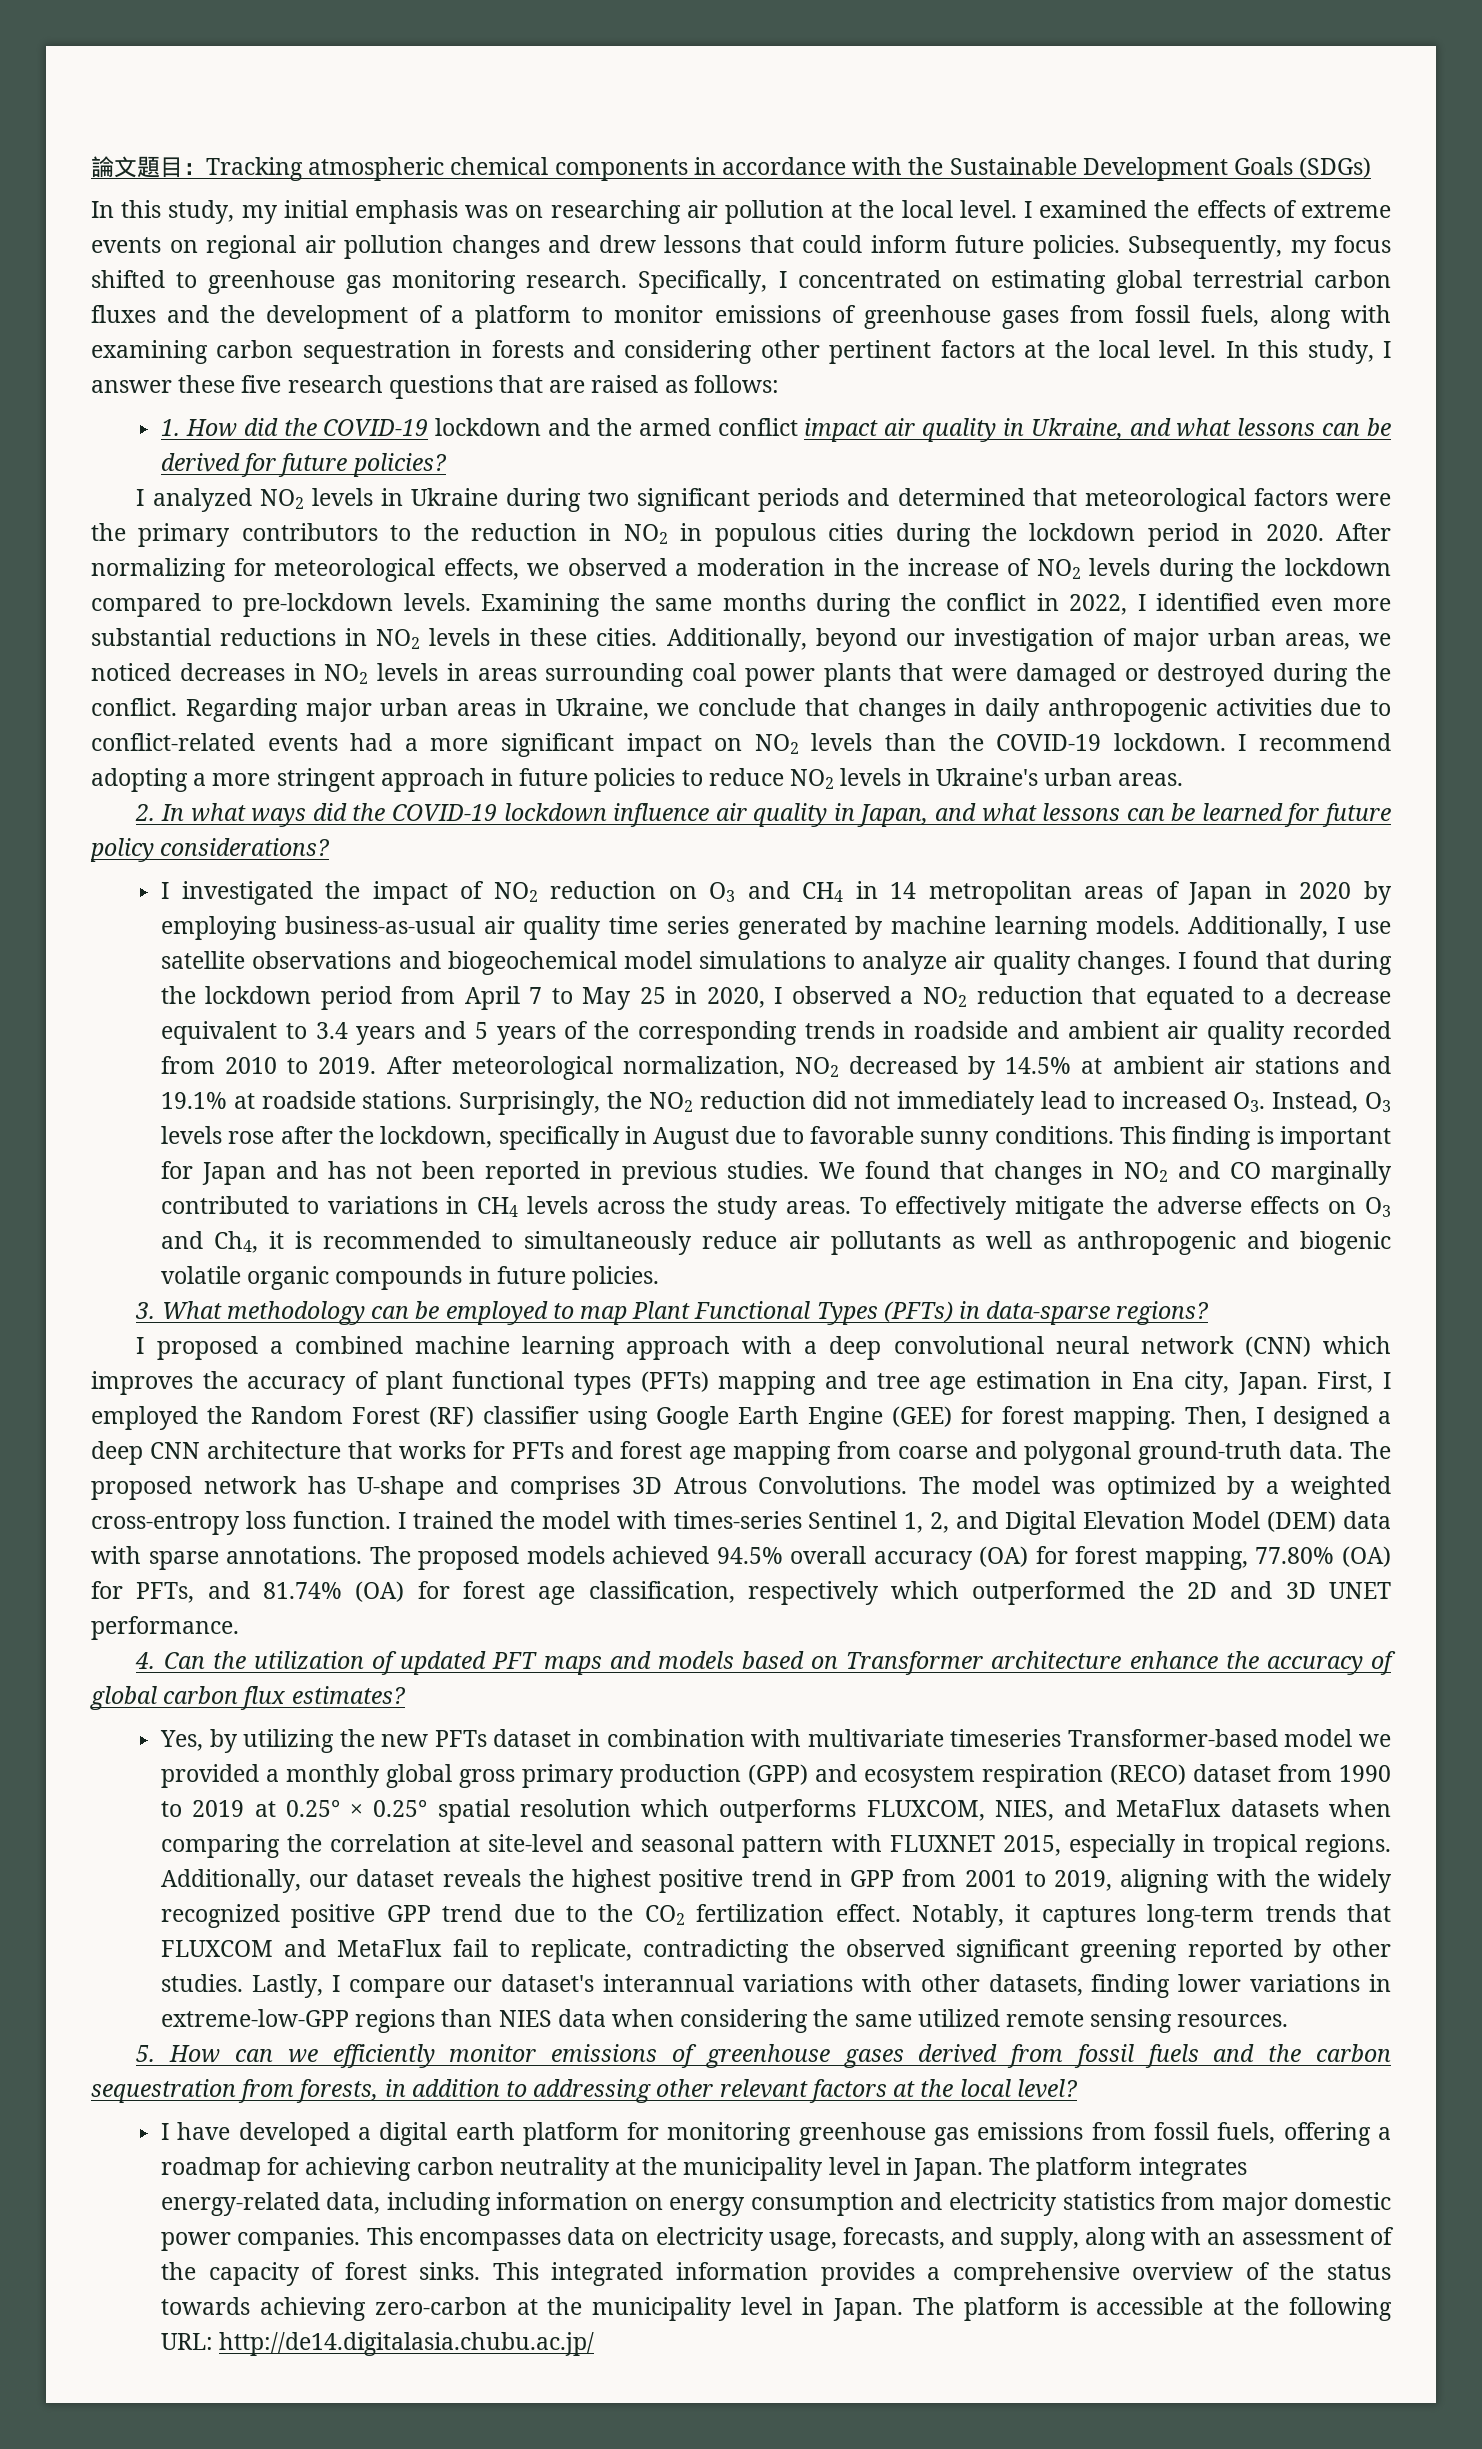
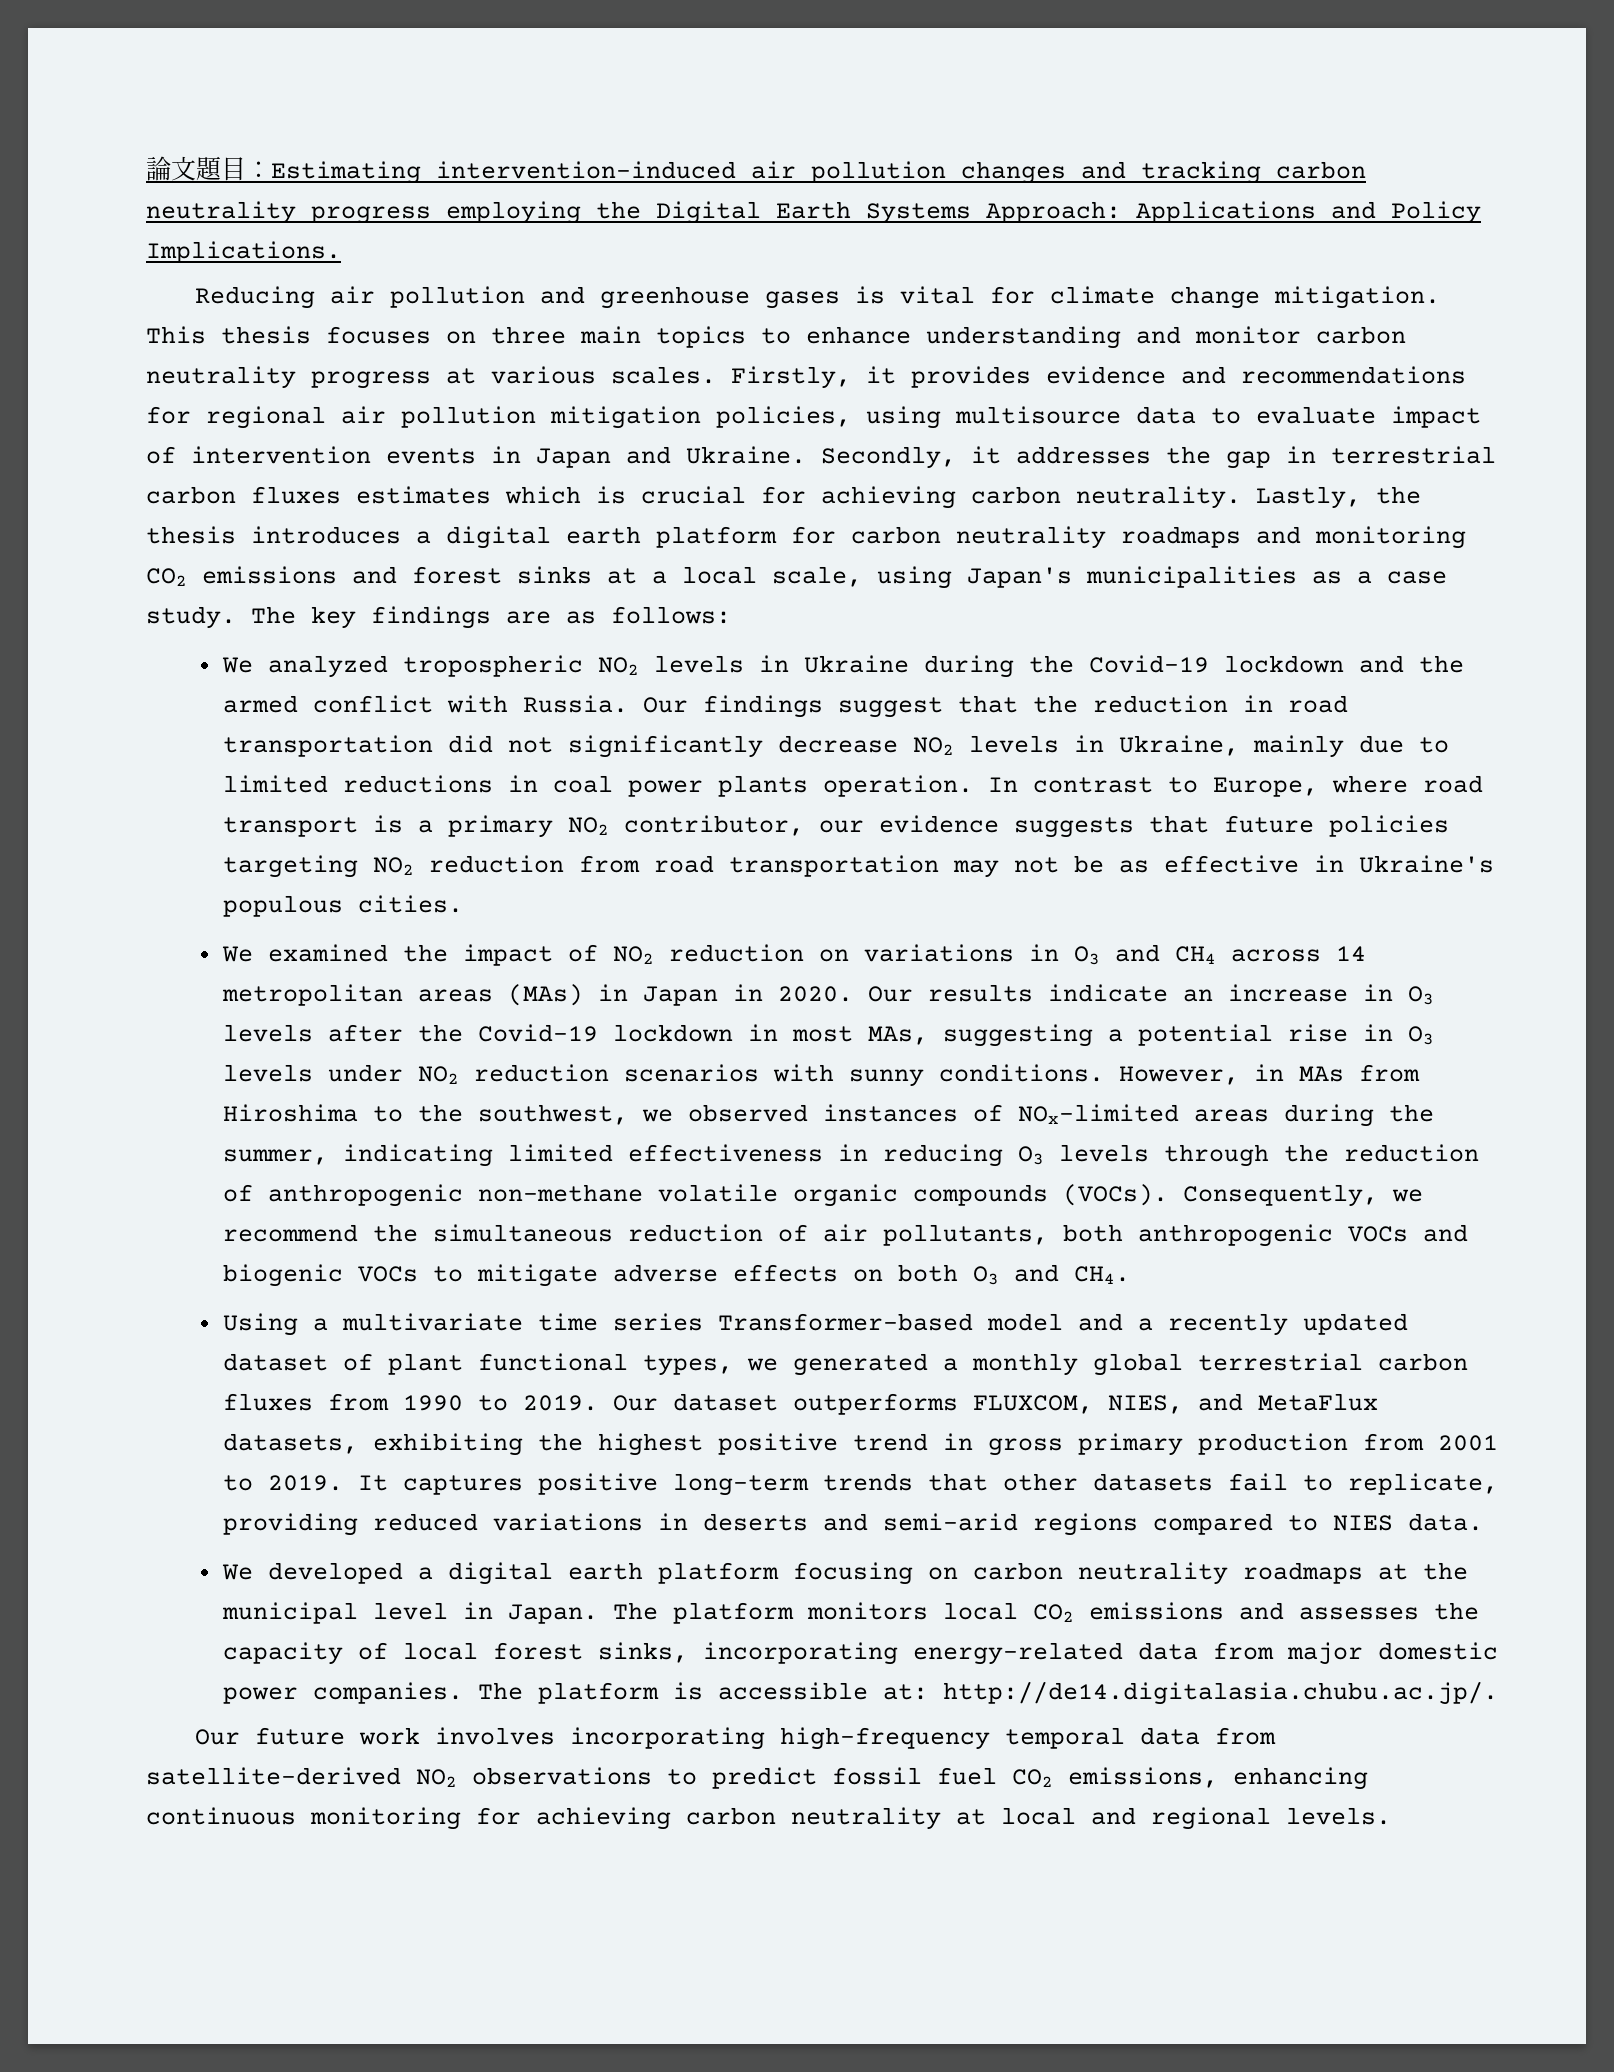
- 論文題目：Tracking atmospheric chemical components in accordance with the Sustainable Development Goals (SDGs)
- In this study, my initial emphasis was on researching air pollution at the local level. I examined the effects of extreme events on regional air pollution changes and drew lessons that could inform future policies. Subsequently, my focus shifted to greenhouse gas monitoring research. Specifically, I concentrated on estimating global terrestrial carbon fluxes and the development of a platform to monitor emissions of greenhouse gases from fossil fuels, along with examining carbon sequestration in forests and considering other pertinent factors at the local level. In this study, I answer these five research questions that are raised as follows:
- 1. How did the COVID-19 lockdown and the armed conflict impact air quality in Ukraine, and what lessons can be derived for future policies?
- I analyzed NO2 levels in Ukraine during two significant periods and determined that meteorological factors were the primary contributors to the reduction in NO2 in populous cities during the lockdown period in 2020. After normalizing for meteorological effects, we observed a moderation in the increase of NO2 levels during the lockdown compared to pre-lockdown levels. Examining the same months during the conflict in 2022, I identified even more substantial reductions in NO2 levels in these cities. Additionally, beyond our investigation of major urban areas, we noticed decreases in NO2 levels in areas surrounding coal power plants that were damaged or destroyed during the conflict. Regarding major urban areas in Ukraine, we conclude that changes in daily anthropogenic activities due to conflict-related events had a more significant impact on NO2 levels than the COVID-19 lockdown. I recommend adopting a more stringent approach in future policies to reduce NO2 levels in Ukraine's urban areas.
- 2. In what ways did the COVID-19 lockdown influence air quality in Japan, and what lessons can be learned for future policy considerations?
- I investigated the impact of NO2 reduction on O3 and CH4 in 14 metropolitan areas of Japan in 2020 by employing business-as-usual air quality time series generated by machine learning models. Additionally, I use satellite observations and biogeochemical model simulations to analyze air quality changes. I found that during the lockdown period from April 7 to May 25 in 2020, I observed a NO2 reduction that equated to a decrease equivalent to 3.4 years and 5 years of the corresponding trends in roadside and ambient air quality recorded from 2010 to 2019. After meteorological normalization, NO2 decreased by 14.5% at ambient air stations and 19.1% at roadside stations. Surprisingly, the NO2 reduction did not immediately lead to increased O3. Instead, O3 levels rose after the lockdown, specifically in August due to favorable sunny conditions. This finding is important for Japan and has not been reported in previous studies. We found that changes in NO2 and CO marginally contributed to variations in CH4 levels across the study areas. To effectively mitigate the adverse effects on O3 and Ch4, it is recommended to simultaneously reduce air pollutants as well as anthropogenic and biogenic volatile organic compounds in future policies.
- 3. What methodology can be employed to map Plant Functional Types (PFTs) in data-sparse regions?
- I proposed a combined machine learning approach with a deep convolutional neural network (CNN) which improves the accuracy of plant functional types (PFTs) mapping and tree age estimation in Ena city, Japan. First, I employed the Random Forest (RF) classifier using Google Earth Engine (GEE) for forest mapping. Then, I designed a deep CNN architecture that works for PFTs and forest age mapping from coarse and polygonal ground-truth data. The proposed network has U-shape and comprises 3D Atrous Convolutions. The model was optimized by a weighted cross-entropy loss function. I trained the model with times-series Sentinel 1, 2, and Digital Elevation Model (DEM) data with sparse annotations. The proposed models achieved 94.5% overall accuracy (OA) for forest mapping, 77.80% (OA) for PFTs, and 81.74% (OA) for forest age classification, respectively which outperformed the 2D and 3D UNET performance.
- 4. Can the utilization of updated PFT maps and models based on Transformer architecture enhance the accuracy of global carbon flux estimates?
- Yes, by utilizing the new PFTs dataset in combination with multivariate timeseries Transformer-based model we provided a monthly global gross primary production (GPP) and ecosystem respiration (RECO) dataset from 1990 to 2019 at 0.25° × 0.25° spatial resolution which outperforms FLUXCOM, NIES, and MetaFlux datasets when comparing the correlation at site-level and seasonal pattern with FLUXNET 2015, especially in tropical regions. Additionally, our dataset reveals the highest positive trend in GPP from 2001 to 2019, aligning with the widely recognized positive GPP trend due to the CO2 fertilization effect. Notably, it captures long-term trends that FLUXCOM and MetaFlux fail to replicate, contradicting the observed significant greening reported by other studies. Lastly, I compare our dataset's interannual variations with other datasets, finding lower variations in extreme-low-GPP regions than NIES data when considering the same utilized remote sensing resources.
- 5. How can we efficiently monitor emissions of greenhouse gases derived from fossil fuels and the carbon sequestration from forests, in addition to addressing other relevant factors at the local level?
- I have developed a digital earth platform for monitoring greenhouse gas emissions from fossil fuels, offering a roadmap for achieving carbon neutrality at the municipality level in Japan. The platform integrates energy-related data, including information on energy consumption and electricity statistics from major domestic power companies. This encompasses data on electricity usage, forecasts, and supply, along with an assessment of the capacity of forest sinks. This integrated information provides a comprehensive overview of the status towards achieving zero-carbon at the municipality level in Japan. The platform is accessible at the following URL: http://de14.digitalasia.chubu.ac.jp/
+ 論文題目：Estimating intervention-induced air pollution changes and tracking carbon neutrality progress employing the Digital Earth Systems Approach: Applications and Policy Implications.
+ Reducing air pollution and greenhouse gases is vital for climate change mitigation. This thesis focuses on three main topics to enhance understanding and monitor carbon neutrality progress at various scales. Firstly, it provides evidence and recommendations for regional air pollution mitigation policies, using multisource data to evaluate impact of intervention events in Japan and Ukraine. Secondly, it addresses the gap in terrestrial carbon fluxes estimates which is crucial for achieving carbon neutrality. Lastly, the thesis introduces a digital earth platform for carbon neutrality roadmaps and monitoring CO2 emissions and forest sinks at a local scale, using Japan's municipalities as a case study. The key findings are as follows:
+ We analyzed tropospheric NO2 levels in Ukraine during the Covid-19 lockdown and the armed conflict with Russia. Our findings suggest that the reduction in road transportation did not significantly decrease NO2 levels in Ukraine, mainly due to limited reductions in coal power plants operation. In contrast to Europe, where road transport is a primary NO2 contributor, our evidence suggests that future policies targeting NO2 reduction from road transportation may not be as effective in Ukraine's populous cities.
+ We examined the impact of NO2 reduction on variations in O3 and CH4 across 14 metropolitan areas (MAs) in Japan in 2020. Our results indicate an increase in O3 levels after the Covid-19 lockdown in most MAs, suggesting a potential rise in O3 levels under NO2 reduction scenarios with sunny conditions. However, in MAs from Hiroshima to the southwest, we observed instances of NOx-limited areas during the summer, indicating limited effectiveness in reducing O3 levels through the reduction of anthropogenic non-methane volatile organic compounds (VOCs). Consequently, we recommend the simultaneous reduction of air pollutants, both anthropogenic VOCs and biogenic VOCs to mitigate adverse effects on both O3 and CH4.
+ Using a multivariate time series Transformer-based model and a recently updated dataset of plant functional types, we generated a monthly global terrestrial carbon fluxes from 1990 to 2019. Our dataset outperforms FLUXCOM, NIES, and MetaFlux datasets, exhibiting the highest positive trend in gross primary production from 2001 to 2019. It captures positive long-term trends that other datasets fail to replicate, providing reduced variations in deserts and semi-arid regions compared to NIES data.
+ We developed a digital earth platform focusing on carbon neutrality roadmaps at the municipal level in Japan. The platform monitors local CO2 emissions and assesses the capacity of local forest sinks, incorporating energy-related data from major domestic power companies. The platform is accessible at: http://de14.digitalasia.chubu.ac.jp/.
+ Our future work involves incorporating high-frequency temporal data from satellite-derived NO2 observations to predict fossil fuel CO2 emissions, enhancing continuous monitoring for achieving carbon neutrality at local and regional levels.

